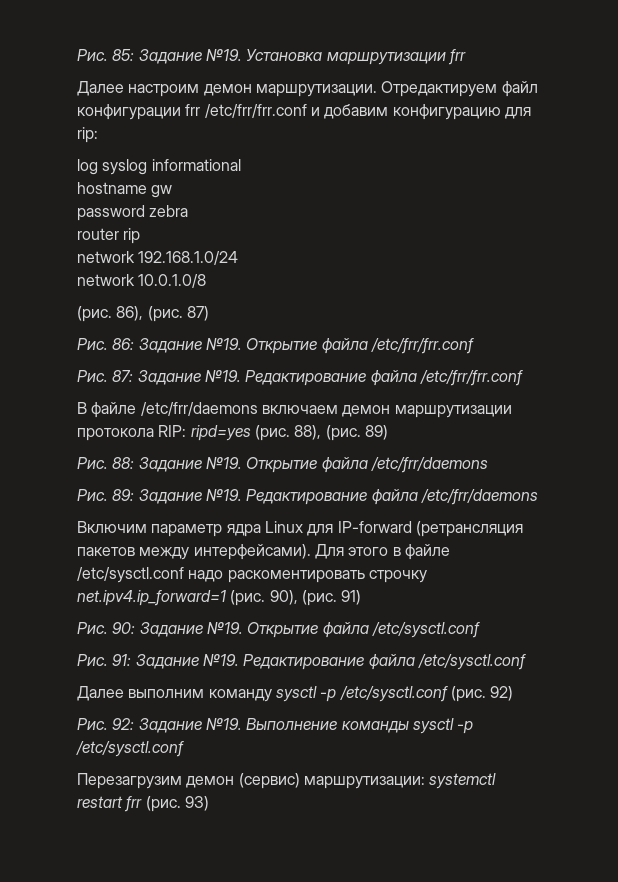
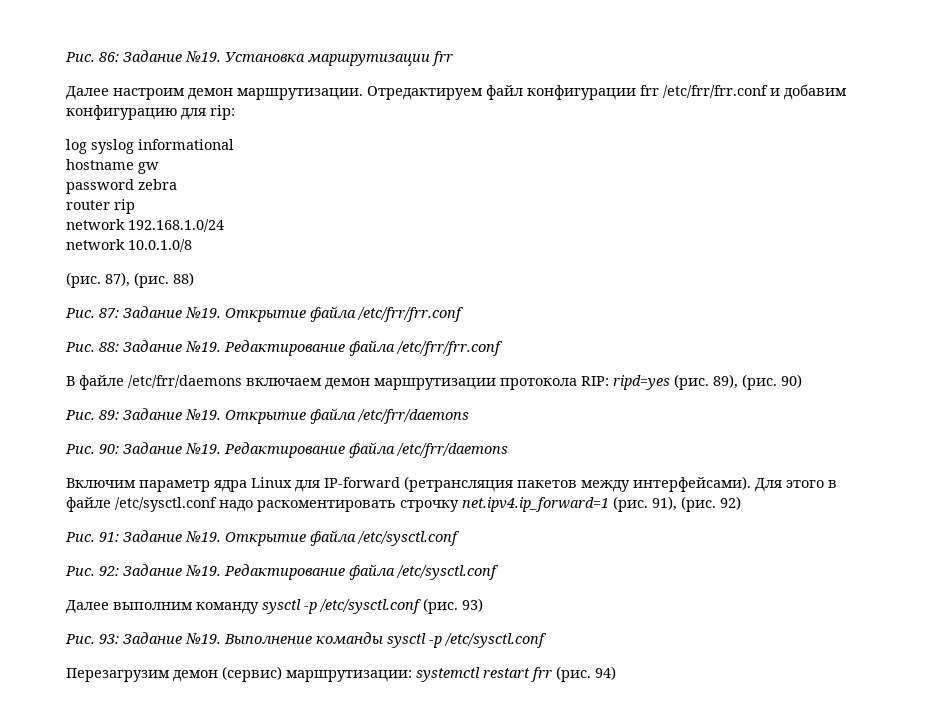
- Рис. 85: Задание №19.
+ Рис. 86: Задание №19.
- 86), (рис. 87)
- Рис. 86: Задание №19.
+ 87), (рис. 88)
+ Рис. 87: Задание №19.
- Рис. 87: Задание №19.
+ Рис. 88: Задание №19.
- 88), (рис. 89)
- Рис. 88: Задание №19.
+ 89), (рис. 90)
+ Рис. 89: Задание №19.
- Рис. 89: Задание №19.
+ Рис. 90: Задание №19.
- 90), (рис. 91)
- Рис. 90: Задание №19.
+ 91), (рис. 92)
+ Рис. 91: Задание №19.
- Рис. 91: Задание №19.
+ Рис. 92: Задание №19.
- 92)
- Рис. 92: Задание №19.
+ 93)
+ Рис. 93: Задание №19.
- 93)
+ 94)

